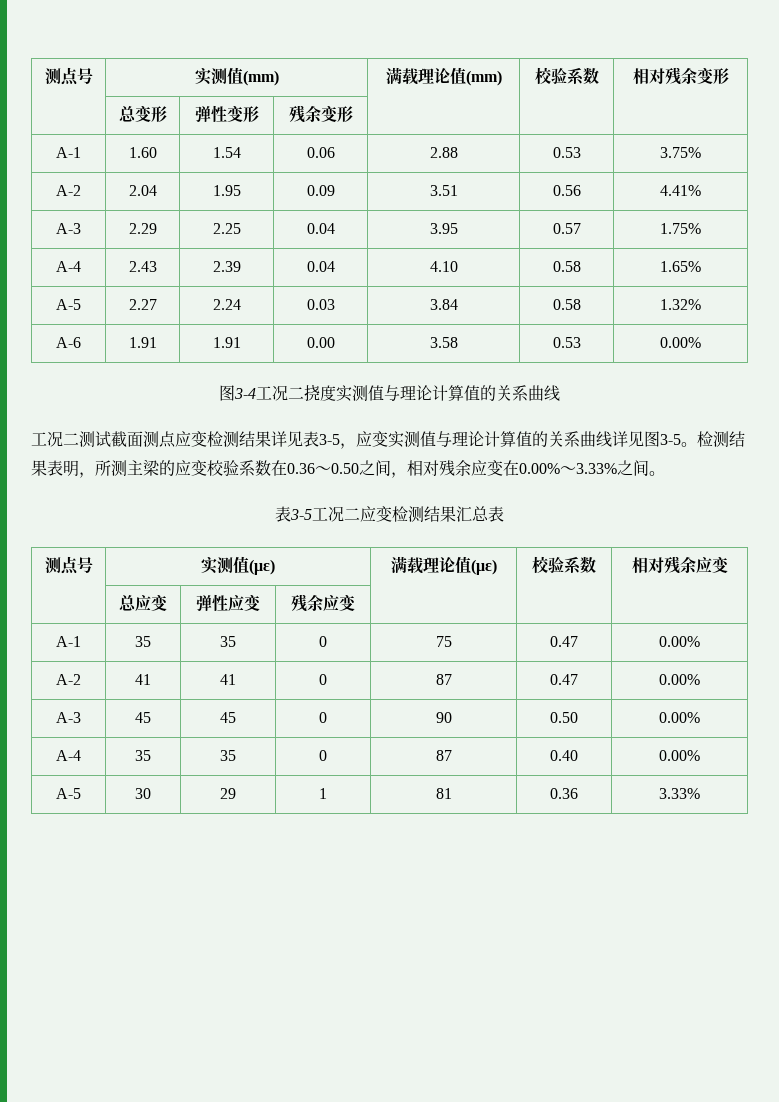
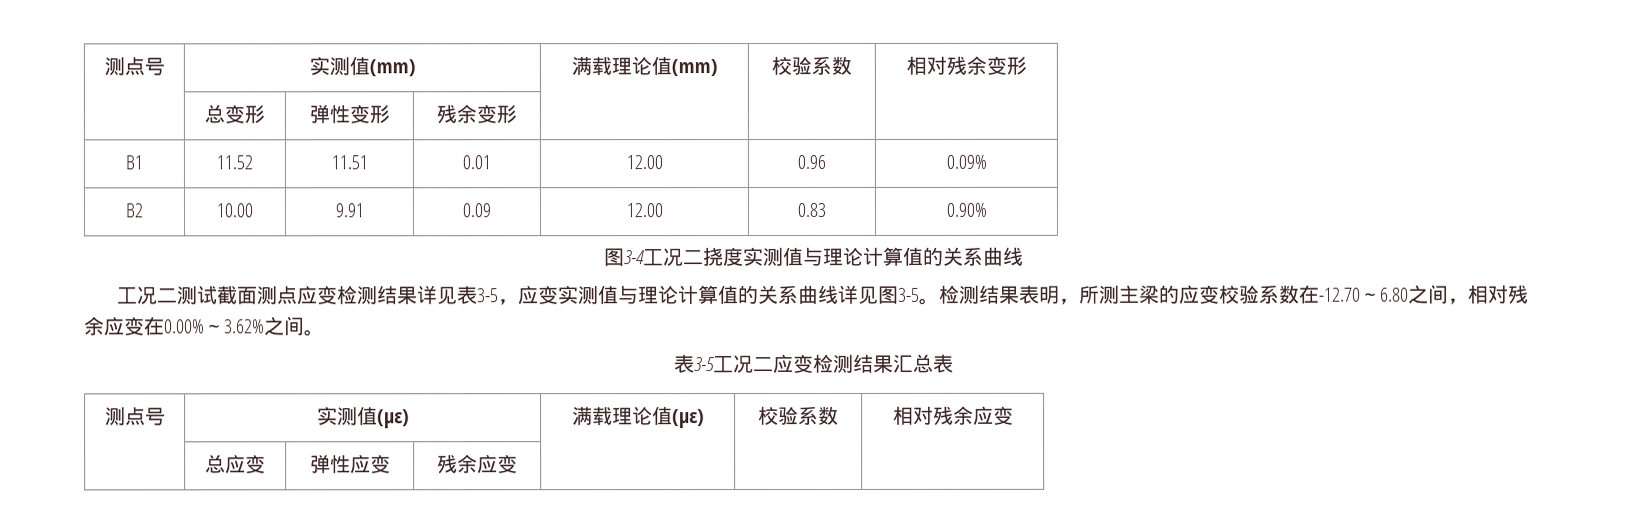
- A-1 | 1.60 | 1.54 | 0.06 | 2.88 | 0.53 | 3.75%
- A-2 | 2.04 | 1.95 | 0.09 | 3.51 | 0.56 | 4.41%
- A-3 | 2.29 | 2.25 | 0.04 | 3.95 | 0.57 | 1.75%
- A-4 | 2.43 | 2.39 | 0.04 | 4.10 | 0.58 | 1.65%
- A-5 | 2.27 | 2.24 | 0.03 | 3.84 | 0.58 | 1.32%
- A-6 | 1.91 | 1.91 | 0.00 | 3.58 | 0.53 | 0.00%
+ B1 | 11.52 | 11.51 | 0.01 | 12.00 | 0.96 | 0.09%
+ B2 | 10.00 | 9.91 | 0.09 | 12.00 | 0.83 | 0.90%
- 检测结果表明，所测主梁的应变校验系数在0.36～0.50之间，相对残余应变在0.00%～3.33%之间。
+ 检测结果表明，所测主梁的应变校验系数在-12.70～6.80之间，相对残余应变在0.00%～3.62%之间。
- A-1 | 35 | 35 | 0 | 75 | 0.47 | 0.00%
- A-2 | 41 | 41 | 0 | 87 | 0.47 | 0.00%
- A-3 | 45 | 45 | 0 | 90 | 0.50 | 0.00%
- A-4 | 35 | 35 | 0 | 87 | 0.40 | 0.00%
- A-5 | 30 | 29 | 1 | 81 | 0.36 | 3.33%

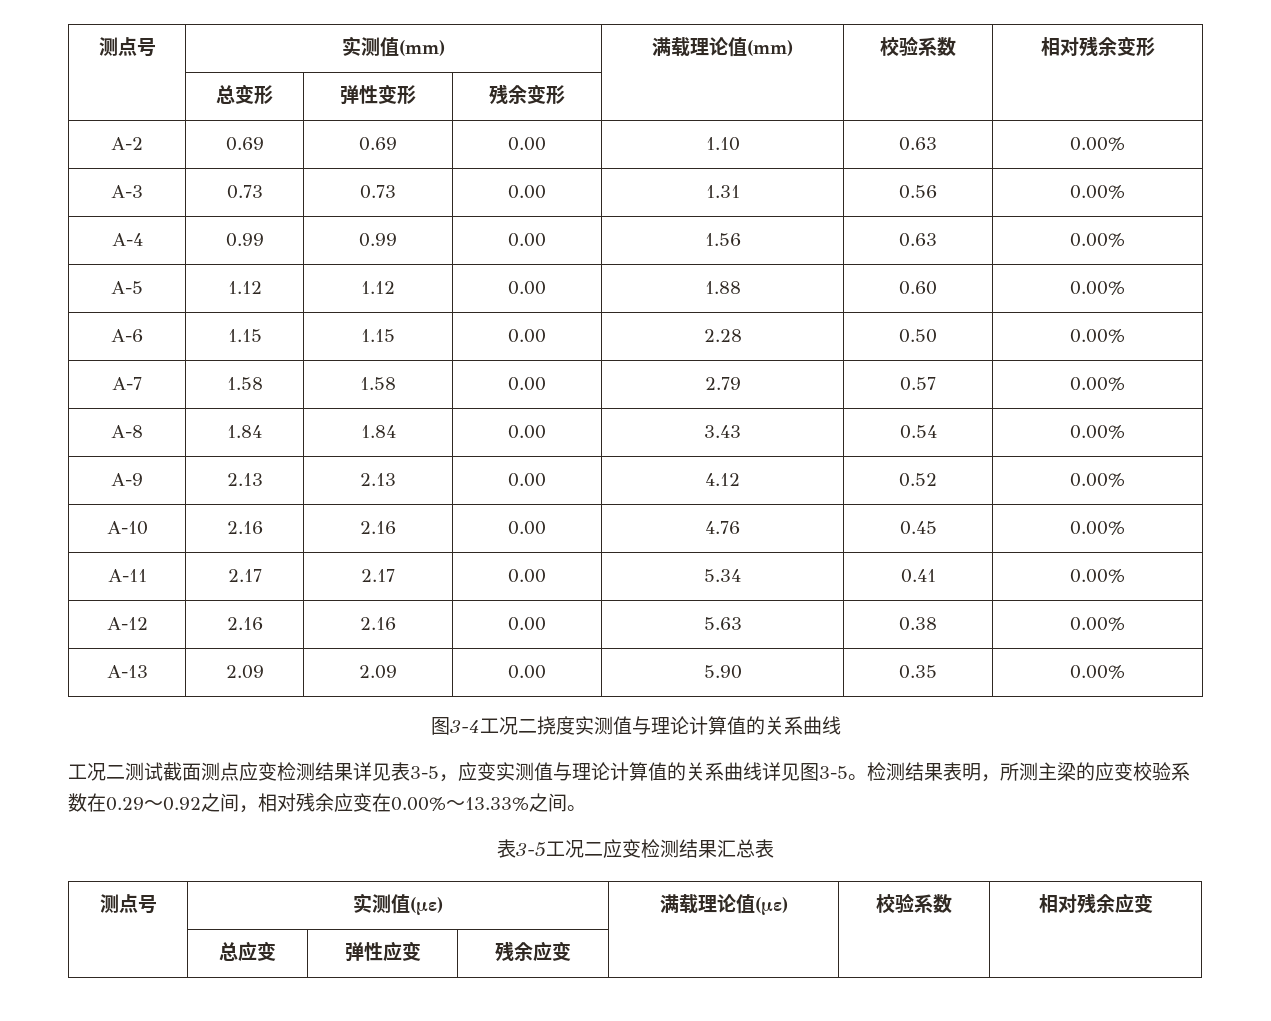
- B1 | 11.52 | 11.51 | 0.01 | 12.00 | 0.96 | 0.09%
- B2 | 10.00 | 9.91 | 0.09 | 12.00 | 0.83 | 0.90%
+ A-2 | 0.69 | 0.69 | 0.00 | 1.10 | 0.63 | 0.00%
+ A-3 | 0.73 | 0.73 | 0.00 | 1.31 | 0.56 | 0.00%
+ A-4 | 0.99 | 0.99 | 0.00 | 1.56 | 0.63 | 0.00%
+ A-5 | 1.12 | 1.12 | 0.00 | 1.88 | 0.60 | 0.00%
+ A-6 | 1.15 | 1.15 | 0.00 | 2.28 | 0.50 | 0.00%
+ A-7 | 1.58 | 1.58 | 0.00 | 2.79 | 0.57 | 0.00%
+ A-8 | 1.84 | 1.84 | 0.00 | 3.43 | 0.54 | 0.00%
+ A-9 | 2.13 | 2.13 | 0.00 | 4.12 | 0.52 | 0.00%
+ A-10 | 2.16 | 2.16 | 0.00 | 4.76 | 0.45 | 0.00%
+ A-11 | 2.17 | 2.17 | 0.00 | 5.34 | 0.41 | 0.00%
+ A-12 | 2.16 | 2.16 | 0.00 | 5.63 | 0.38 | 0.00%
+ A-13 | 2.09 | 2.09 | 0.00 | 5.90 | 0.35 | 0.00%
- 检测结果表明，所测主梁的应变校验系数在-12.70～6.80之间，相对残余应变在0.00%～3.62%之间。
+ 检测结果表明，所测主梁的应变校验系数在0.29～0.92之间，相对残余应变在0.00%～13.33%之间。

